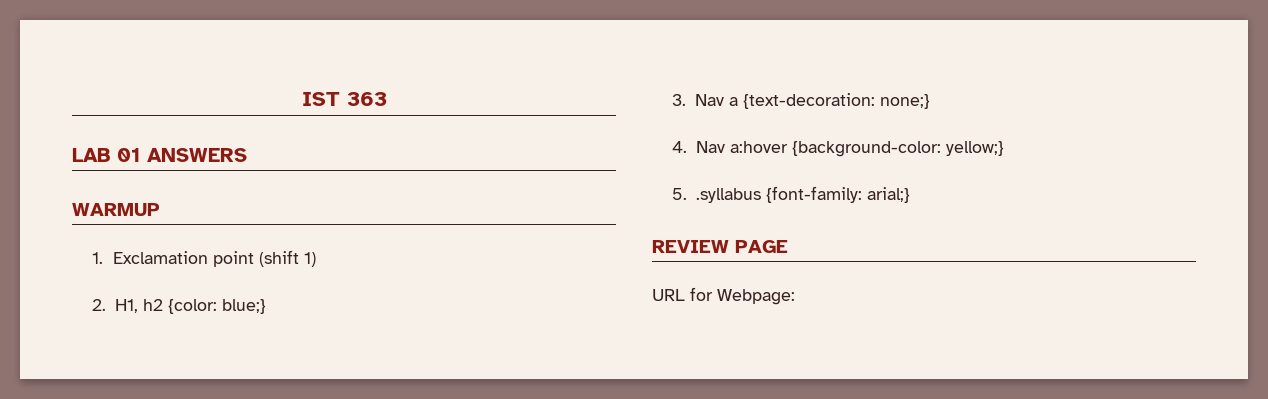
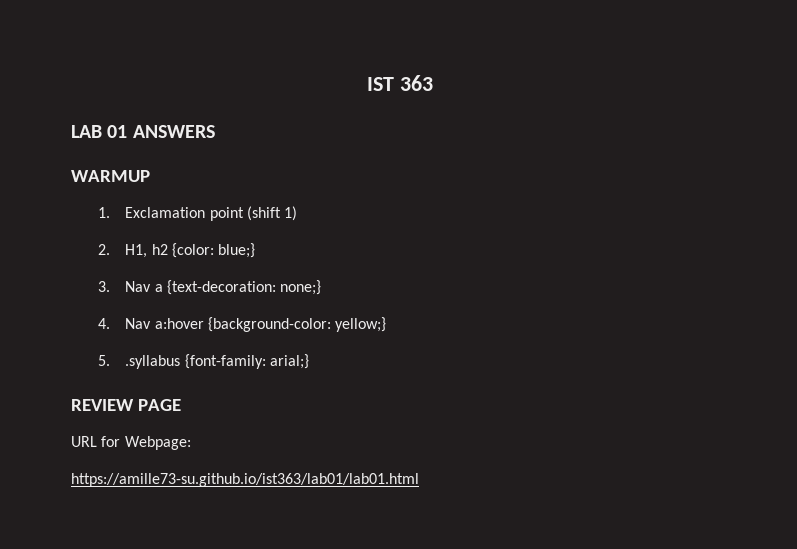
+ https://amille73-su.github.io/ist363/lab01/lab01.html

